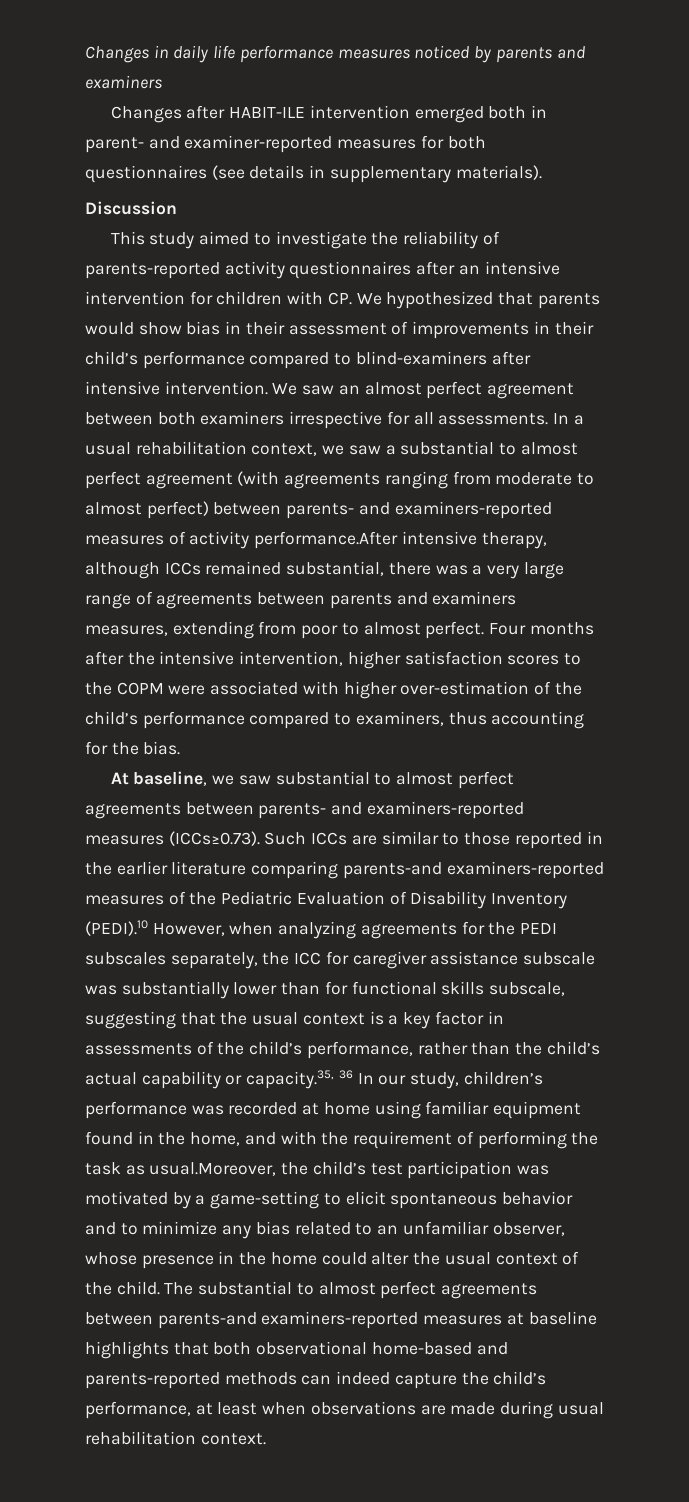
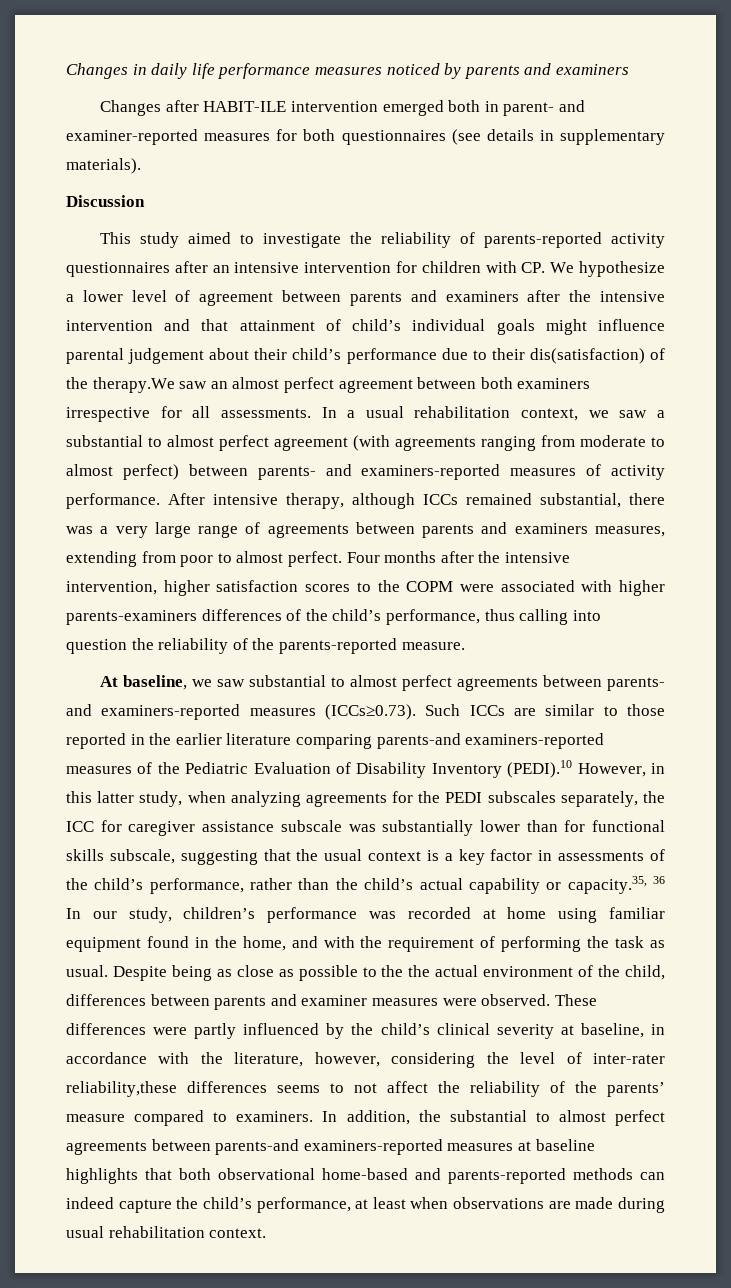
- This study aimed to investigate the reliability of parents-reported activity questionnaires after an intensive intervention for children with CP. We hypothesized that parents would show bias in their assessment of improvements in their child’s performance compared to blind-examiners after intensive intervention. We saw an almost perfect agreement between both examiners irrespective for all assessments.
+ This study aimed to investigate the reliability of parents-reported activity questionnaires after an intensive intervention for children with CP. We hypothesize a lower level of agreement between parents and examiners after the intensive intervention and that attainment of child’s individual goals might influence parental judgement about their child’s performance due to their dis(satisfaction) of the therapy.We saw an almost perfect agreement between both examiners irrespective for all assessments.
- In a usual rehabilitation context, we saw a substantial to almost perfect agreement (with agreements ranging from moderate to almost perfect) between parents- and examiners-reported measures of activity performance.After intensive therapy, although ICCs remained substantial, there was a very large range of agreements between parents and examiners measures, extending from poor to almost perfect.
+ In a usual rehabilitation context, we saw a substantial to almost perfect agreement (with agreements ranging from moderate to almost perfect) between parents- and examiners-reported measures of activity performance. After intensive therapy, although ICCs remained substantial, there was a very large range of agreements between parents and examiners measures, extending from poor to almost perfect.
- Four months after the intensive intervention, higher satisfaction scores to the COPM were associated with higher over-estimation of the child’s performance compared to examiners, thus accounting for the bias.
+ Four months after the intensive intervention, higher satisfaction scores to the COPM were associated with higher parents-examiners differences of the child’s performance, thus calling into question the reliability of the parents-reported measure.
- At baseline, we saw substantial to almost perfect agreements between parents- and examiners-reported measures (ICCs≥0.73). Such ICCs are similar to those reported in the earlier literature comparing parents-and examiners-reported measures of the Pediatric Evaluation of Disability Inventory (PEDI).10 However, when analyzing agreements for the PEDI subscales separately, the ICC for caregiver assistance subscale was substantially lower than for functional skills subscale, suggesting that the usual context is a key factor in assessments of the child’s performance, rather than the child’s actual capability or capacity.35, 36 In our study, children’s performance was recorded at home using familiar equipment found in the home, and with the requirement of performing the task as usual.Moreover, the child’s test participation was motivated by a game-setting to elicit spontaneous behavior and to minimize any bias related to an unfamiliar observer, whose presence in the home could alter the usual context of the child. The substantial to almost perfect agreements between parents-and examiners-reported measures at baseline highlights that both observational home-based and parents-reported methods can indeed capture the child’s performance, at least when observations are made during usual rehabilitation context.
+ At baseline, we saw substantial to almost perfect agreements between parents- and examiners-reported measures (ICCs≥0.73). Such ICCs are similar to those reported in the earlier literature comparing parents-and examiners-reported measures of the Pediatric Evaluation of Disability Inventory (PEDI).10 However, in this latter study, when analyzing agreements for the PEDI subscales separately, the ICC for caregiver assistance subscale was substantially lower than for functional skills subscale, suggesting that the usual context is a key factor in assessments of the child’s performance, rather than the child’s actual capability or capacity.35, 36 In our study, children’s performance was recorded at home using familiar equipment found in the home, and with the requirement of performing the task as usual. Despite being as close as possible to the the actual environment of the child, differences between parents and examiner measures were observed. These differences were partly influenced by the child’s clinical severity at baseline, in accordance with the literature, however, considering the level of inter-rater reliability,these differences seems to not affect the reliability of the parents’ measure compared to examiners. In addition, the substantial to almost perfect agreements between parents-and examiners-reported measures at baseline highlights that both observational home-based and parents-reported methods can indeed capture the child’s performance, at least when observations are made during usual rehabilitation context.

